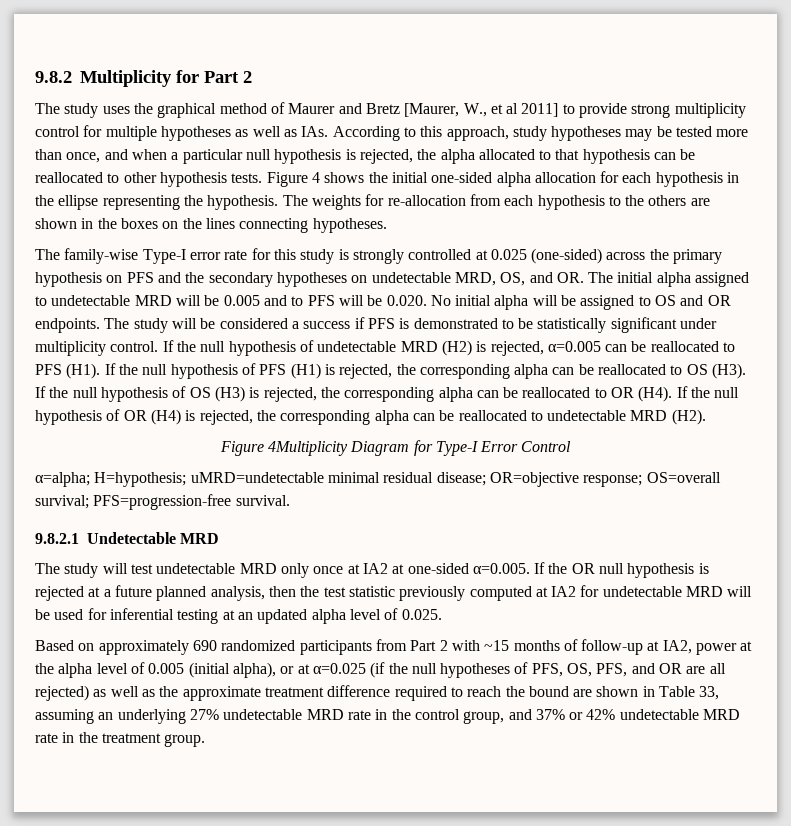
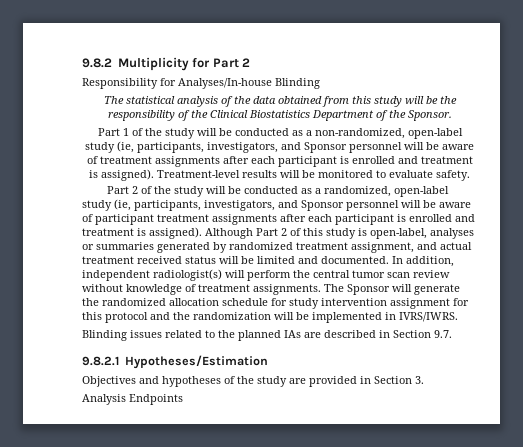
- The study uses the graphical method of Maurer and Bretz [Maurer, W., et al 2011] to provide strong multiplicity control for multiple hypotheses as well as IAs. According to this approach, study hypotheses may be tested more than once, and when a particular null hypothesis is rejected, the alpha allocated to that hypothesis can be reallocated to other hypothesis tests. Figure 4 shows the initial one-sided alpha allocation for each hypothesis in the ellipse representing the hypothesis. The weights for re-allocation from each hypothesis to the others are shown in the boxes on the lines connecting hypotheses.
- The family-wise Type-I error rate for this study is strongly controlled at 0.025 (one-sided) across the primary hypothesis on PFS and the secondary hypotheses on undetectable MRD, OS, and OR. The initial alpha assigned to undetectable MRD will be 0.005 and to PFS will be 0.020. No initial alpha will be assigned to OS and OR endpoints. The study will be considered a success if PFS is demonstrated to be statistically significant under multiplicity control. If the null hypothesis of undetectable MRD (H2) is rejected, α=0.005 can be reallocated to PFS (H1). If the null hypothesis of PFS (H1) is rejected, the corresponding alpha can be reallocated to OS (H3). If the null hypothesis of OS (H3) is rejected, the corresponding alpha can be reallocated to OR (H4). If the null hypothesis of OR (H4) is rejected, the corresponding alpha can be reallocated to undetectable MRD (H2).
- Figure 4Multiplicity Diagram for Type-I Error Control
- α=alpha; H=hypothesis; uMRD=undetectable minimal residual disease; OR=objective response; OS=overall survival; PFS=progression-free survival.
- 9.8.2.1 Undetectable MRD
- The study will test undetectable MRD only once at IA2 at one-sided α=0.005. If the OR null hypothesis is rejected at a future planned analysis, then the test statistic previously computed at IA2 for undetectable MRD will be used for inferential testing at an updated alpha level of 0.025.
- Based on approximately 690 randomized participants from Part 2 with ~15 months of follow-up at IA2, power at the alpha level of 0.005 (initial alpha), or at α=0.025 (if the null hypotheses of PFS, OS, PFS, and OR are all rejected) as well as the approximate treatment difference required to reach the bound are shown in Table 33, assuming an underlying 27% undetectable MRD rate in the control group, and 37% or 42% undetectable MRD rate in the treatment group.
+ Responsibility for Analyses/In-house Blinding
+ The statistical analysis of the data obtained from this study will be the responsibility of the Clinical Biostatistics Department of the Sponsor.
+ Part 1 of the study will be conducted as a non-randomized, open-label study (ie, participants, investigators, and Sponsor personnel will be aware of treatment assignments after each participant is enrolled and treatment is assigned). Treatment-level results will be monitored to evaluate safety.
+ Part 2 of the study will be conducted as a randomized, open-label study (ie, participants, investigators, and Sponsor personnel will be aware of participant treatment assignments after each participant is enrolled and treatment is assigned). Although Part 2 of this study is open-label, analyses or summaries generated by randomized treatment assignment, and actual treatment received status will be limited and documented. In addition, independent radiologist(s) will perform the central tumor scan review without knowledge of treatment assignments. The Sponsor will generate the randomized allocation schedule for study intervention assignment for this protocol and the randomization will be implemented in IVRS/IWRS.
+ Blinding issues related to the planned IAs are described in Section 9.7.
+ 9.8.2.1 Hypotheses/Estimation
+ Objectives and hypotheses of the study are provided in Section 3.
+ Analysis Endpoints

